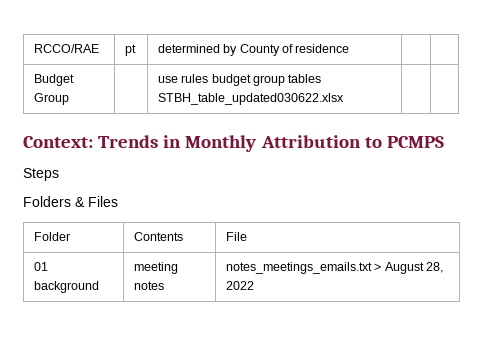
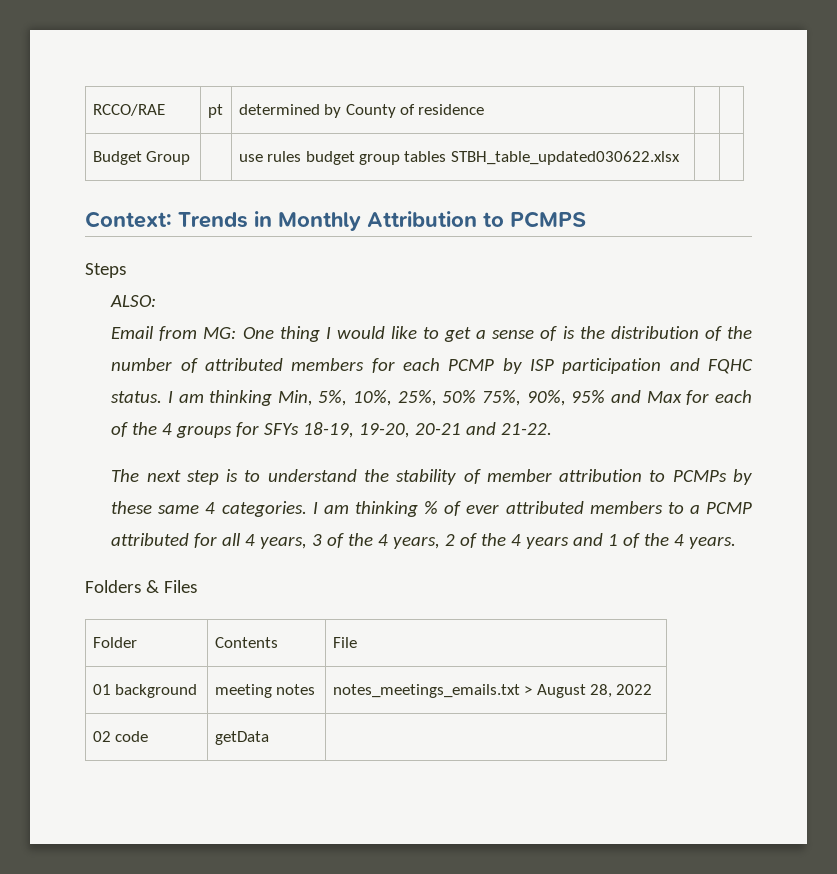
+ ALSO:
+ Email from MG: One thing I would like to get a sense of is the distribution of the number of attributed members for each PCMP by ISP participation and FQHC status. I am thinking Min, 5%, 10%, 25%, 50% 75%, 90%, 95% and Max for each of the 4 groups for SFYs 18-19, 19-20, 20-21 and 21-22.
+ The next step is to understand the stability of member attribution to PCMPs by these same 4 categories. I am thinking % of ever attributed members to a PCMP attributed for all 4 years, 3 of the 4 years, 2 of the 4 years and 1 of the 4 years.
+ 02 code | getData |

